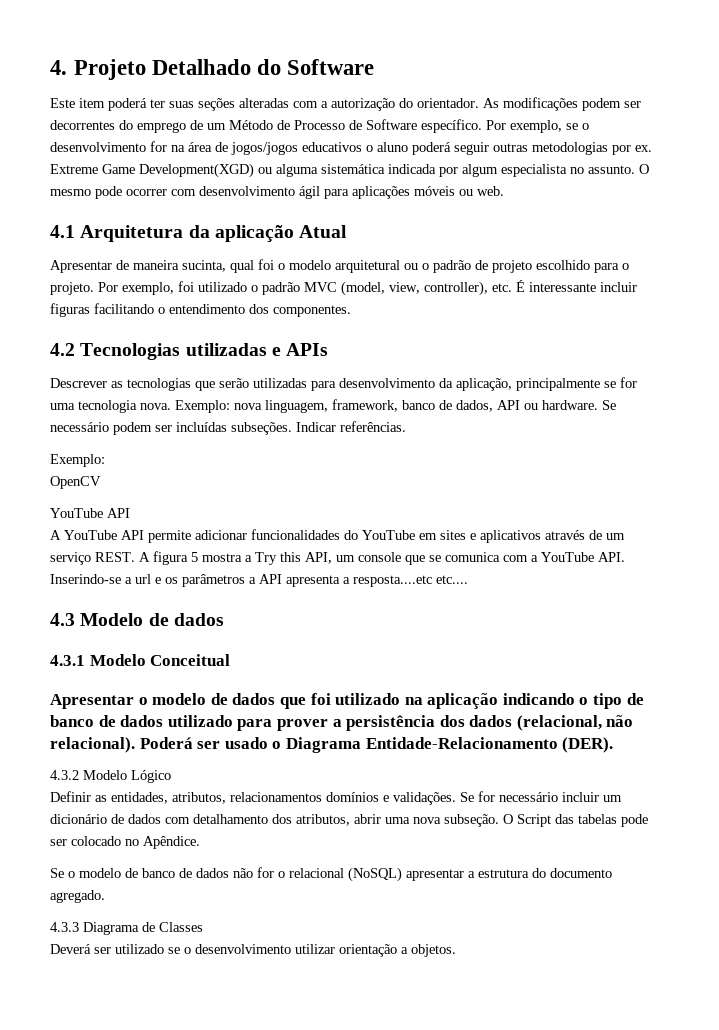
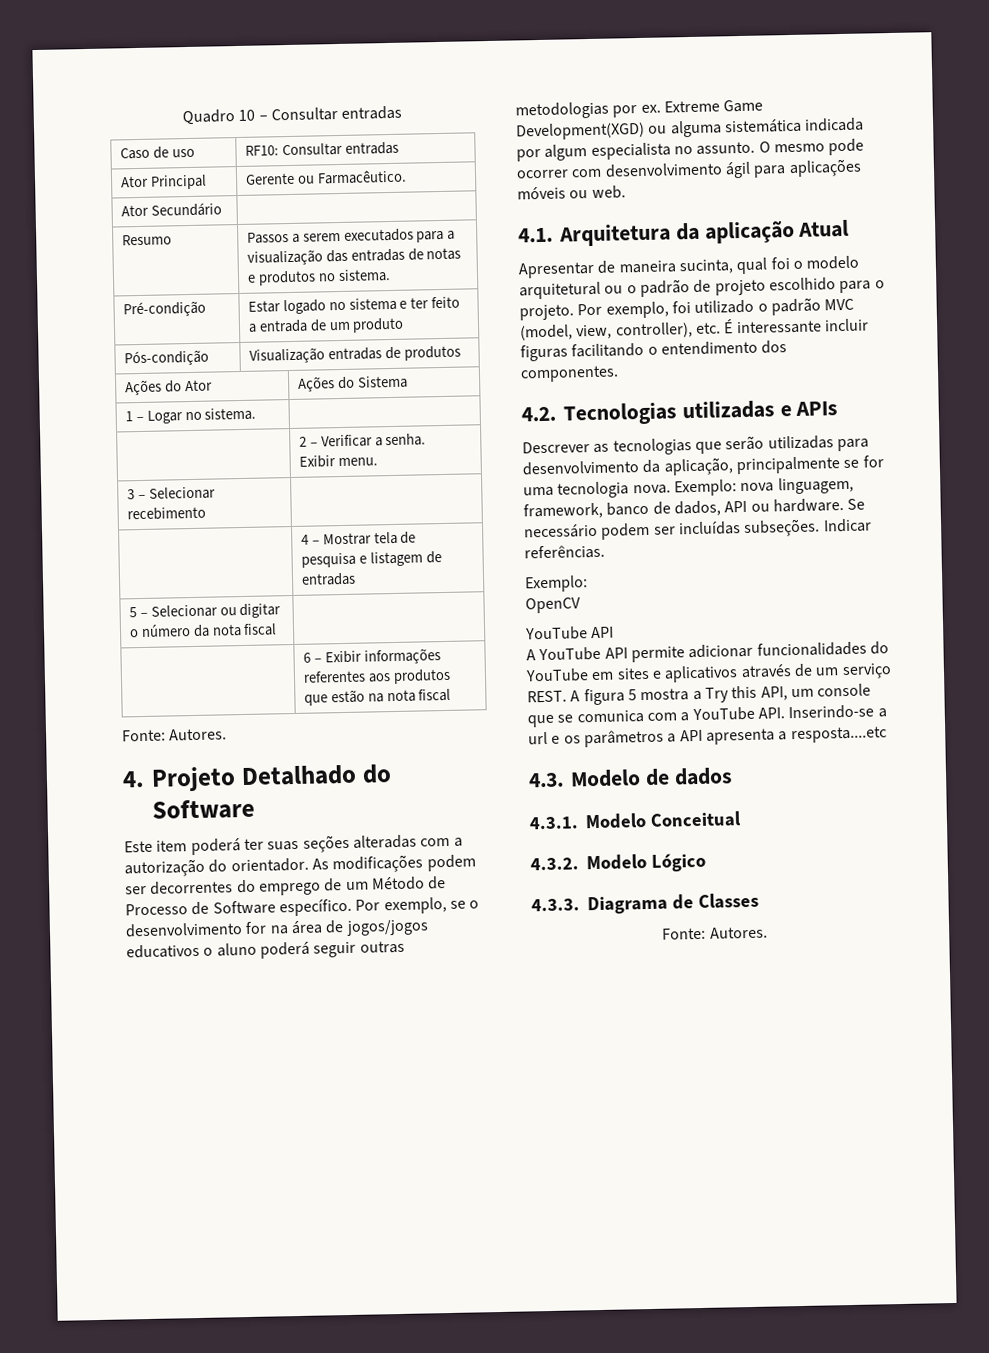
+ Quadro 10 – Consultar entradas
+ Caso de uso | RF10: Consultar entradas
+ Ator Principal | Gerente ou Farmacêutico.
+ Ator Secundário |
+ Resumo | Passos a serem executados para a visualização das entradas de notas e produtos no sistema.
+ Pré-condição | Estar logado no sistema e ter feito a entrada de um produto
+ Pós-condição | Visualização entradas de produtos
+ Ações do Ator | Ações do Sistema
+ 1 – Logar no sistema. |
+ | 2 – Verificar a senha.
+ Exibir menu.
+ 3 – Selecionar recebimento |
+ | 4 – Mostrar tela de pesquisa e listagem de entradas
+ 5 – Selecionar ou digitar o número da nota fiscal |
+ | 6 – Exibir informações referentes aos produtos que estão na nota fiscal
+ Fonte: Autores.
- 4.1 Arquitetura da aplicação Atual
+ 4.1. Arquitetura da aplicação Atual
- 4.2 Tecnologias utilizadas e APIs
+ 4.2. Tecnologias utilizadas e APIs
- A figura 5 mostra a Try this API, um console que se comunica com a YouTube API. Inserindo-se a url e os parâmetros a API apresenta a resposta....etc etc....
- 4.3 Modelo de dados
+ A figura 5 mostra a Try this API, um console que se comunica com a YouTube API. Inserindo-se a url e os parâmetros a API apresenta a resposta....etc
+ 4.3. Modelo de dados
- 4.3.1 Modelo Conceitual
+ 4.3.1. Modelo Conceitual
- Apresentar o modelo de dados que foi utilizado na aplicação indicando o tipo de banco de dados utilizado para prover a persistência dos dados (relacional, não relacional). Poderá ser usado o Diagrama Entidade-Relacionamento (DER).
- 4.3.2 Modelo Lógico
- Definir as entidades, atributos, relacionamentos domínios e validações. Se for necessário incluir um dicionário de dados com detalhamento dos atributos, abrir uma nova subseção. O Script das tabelas pode ser colocado no Apêndice.
- Se o modelo de banco de dados não for o relacional (NoSQL) apresentar a estrutura do documento agregado.
- 4.3.3 Diagrama de Classes
- Deverá ser utilizado se o desenvolvimento utilizar orientação a objetos.
+ 4.3.2. Modelo Lógico
+ 4.3.3. Diagrama de Classes
+ Fonte: Autores.

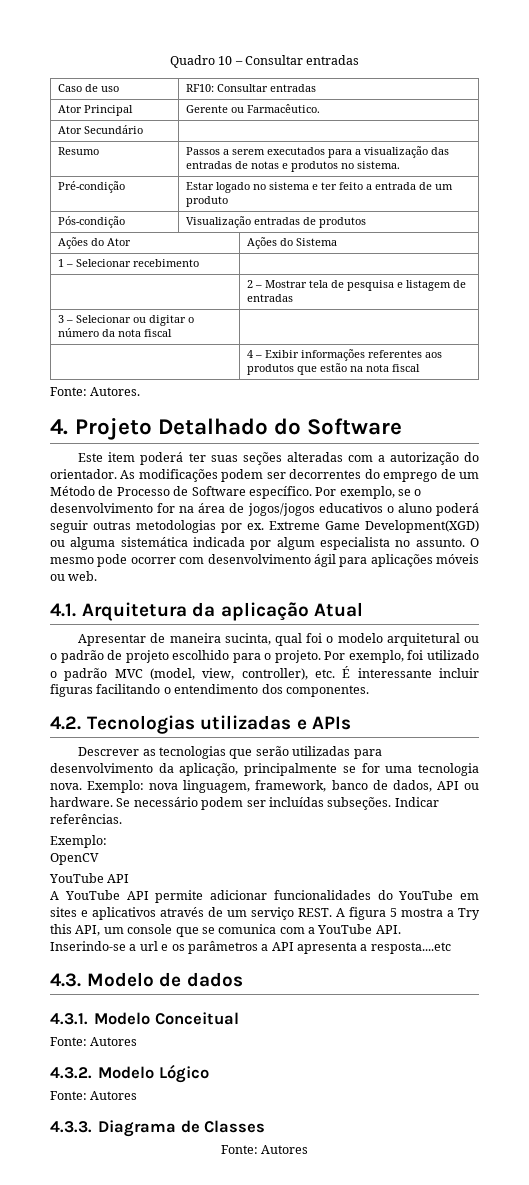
- 1 – Logar no sistema. |
- | 2 – Verificar a senha.
- Exibir menu.
- 3 – Selecionar recebimento |
+ 1 – Selecionar recebimento |
- | 4 – Mostrar tela de pesquisa e listagem de entradas
+ | 2 – Mostrar tela de pesquisa e listagem de entradas
- 5 – Selecionar ou digitar o número da nota fiscal |
+ 3 – Selecionar ou digitar o número da nota fiscal |
- | 6 – Exibir informações referentes aos produtos que estão na nota fiscal
+ | 4 – Exibir informações referentes aos produtos que estão na nota fiscal
  4.3.1. Modelo Conceitual
+ Fonte: Autores
  4.3.2. Modelo Lógico
+ Fonte: Autores
  4.3.3. Diagrama de Classes
- Fonte: Autores.
+ Fonte: Autores

